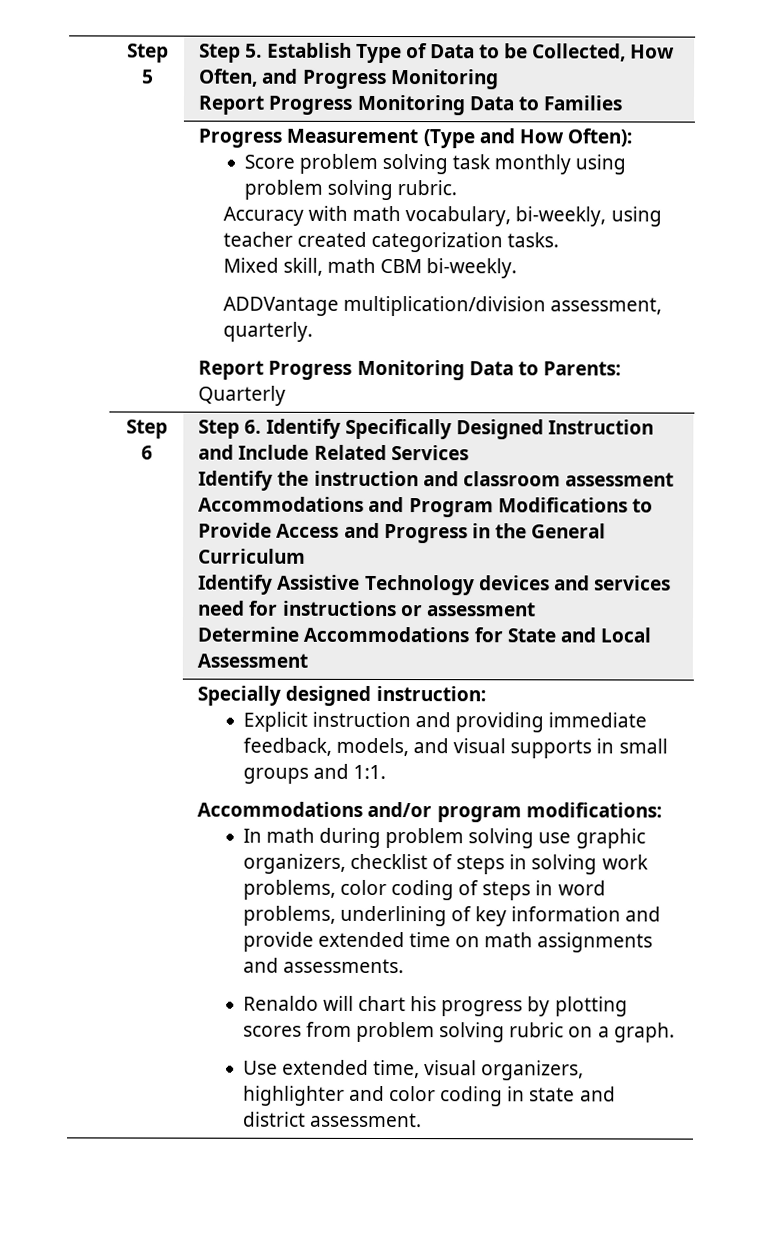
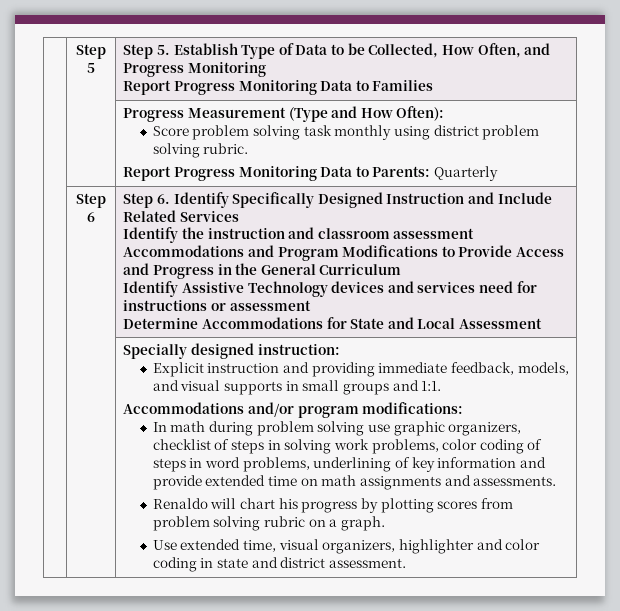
- Score problem solving task monthly using problem solving rubric.
+ Score problem solving task monthly using district problem solving rubric.
- Accuracy with math vocabulary, bi-weekly, using teacher created categorization tasks.
- Mixed skill, math CBM bi-weekly.
- ADDVantage multiplication/division assessment, quarterly.

